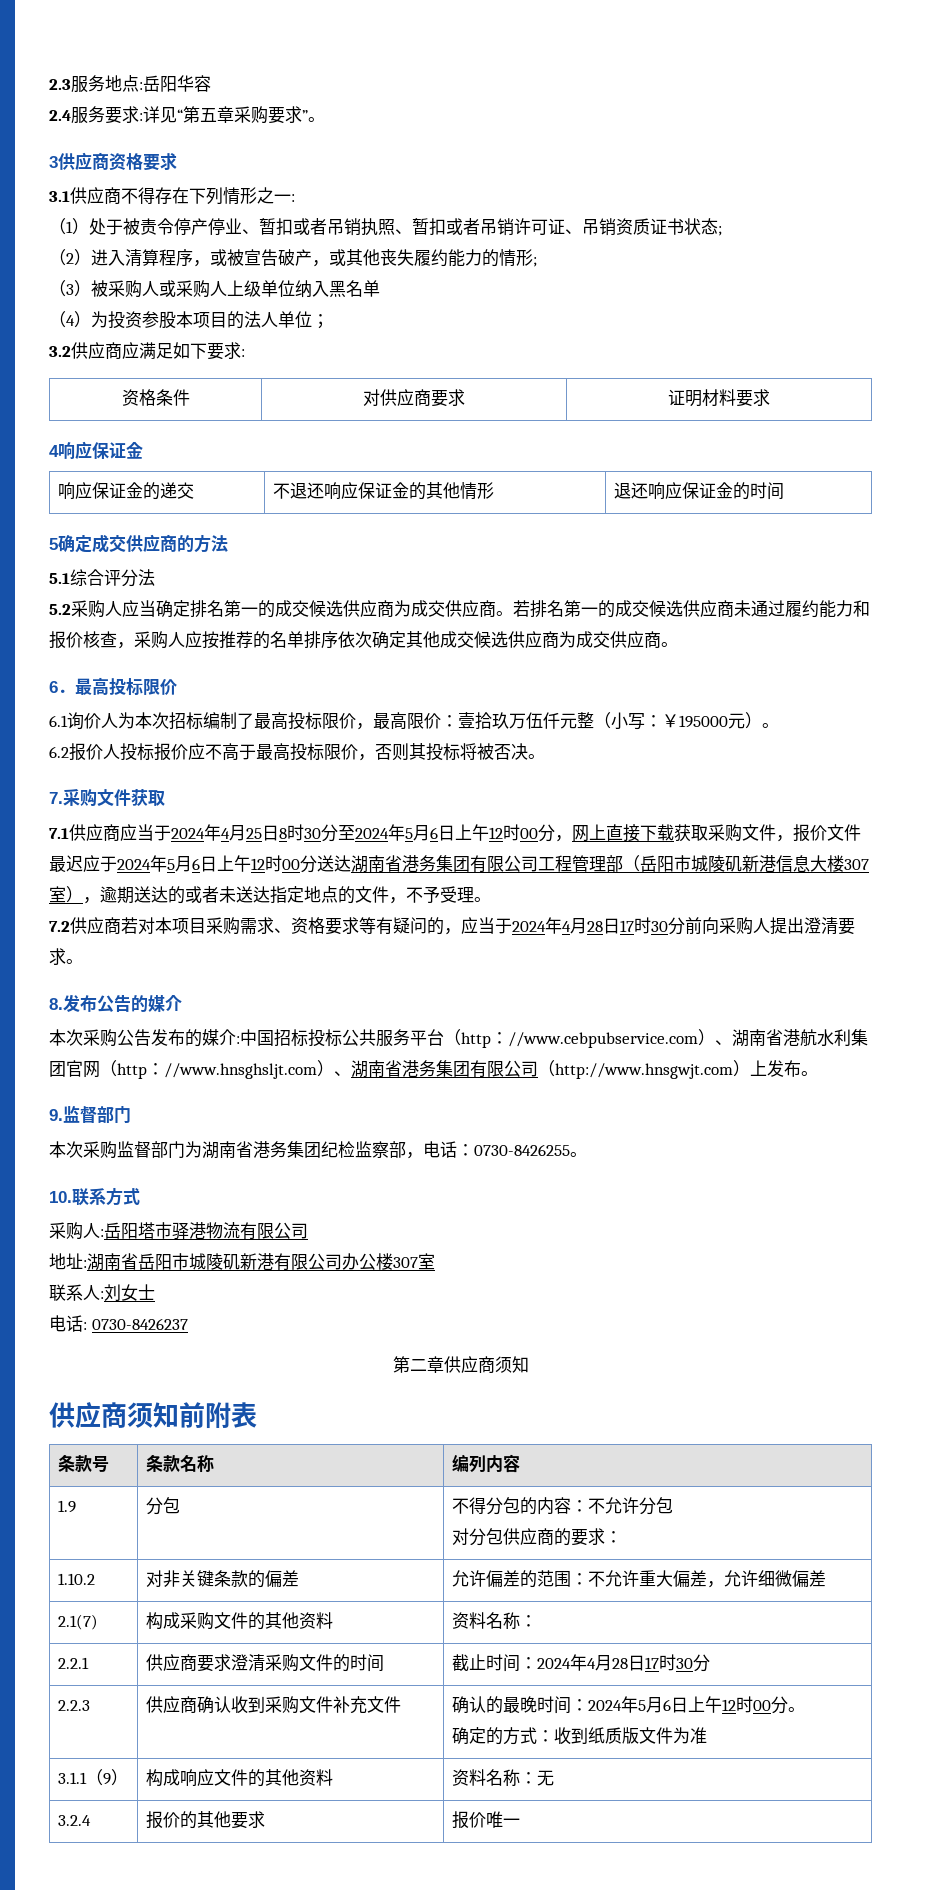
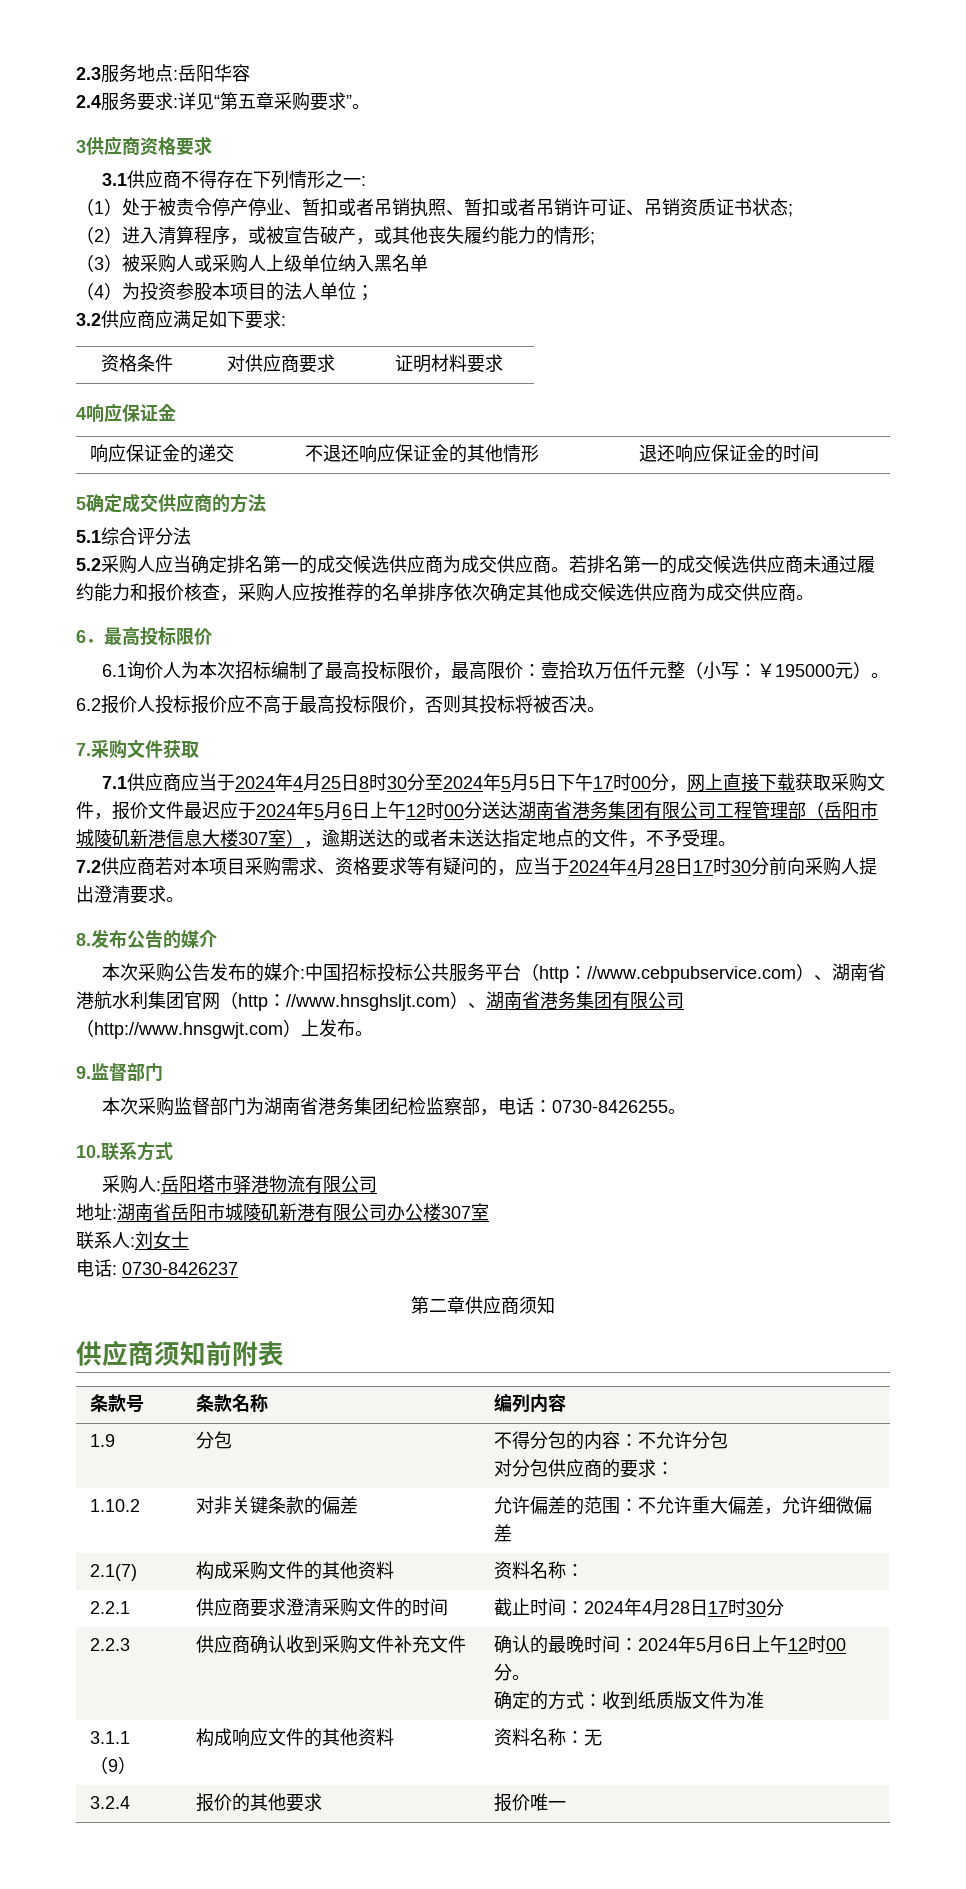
- 7.1供应商应当于2024年4月25日8时30分至2024年5月6日上午12时00分，网上直接下载获取采购文件，报价文件最迟应于2024年5月6日上午12时00分送达湖南省港务集团有限公司工程管理部（岳阳市城陵矶新港信息大楼307室），逾期送达的或者未送达指定地点的文件，不予受理。
+ 7.1供应商应当于2024年4月25日8时30分至2024年5月5日下午17时00分，网上直接下载获取采购文件，报价文件最迟应于2024年5月6日上午12时00分送达湖南省港务集团有限公司工程管理部（岳阳市城陵矶新港信息大楼307室），逾期送达的或者未送达指定地点的文件，不予受理。

